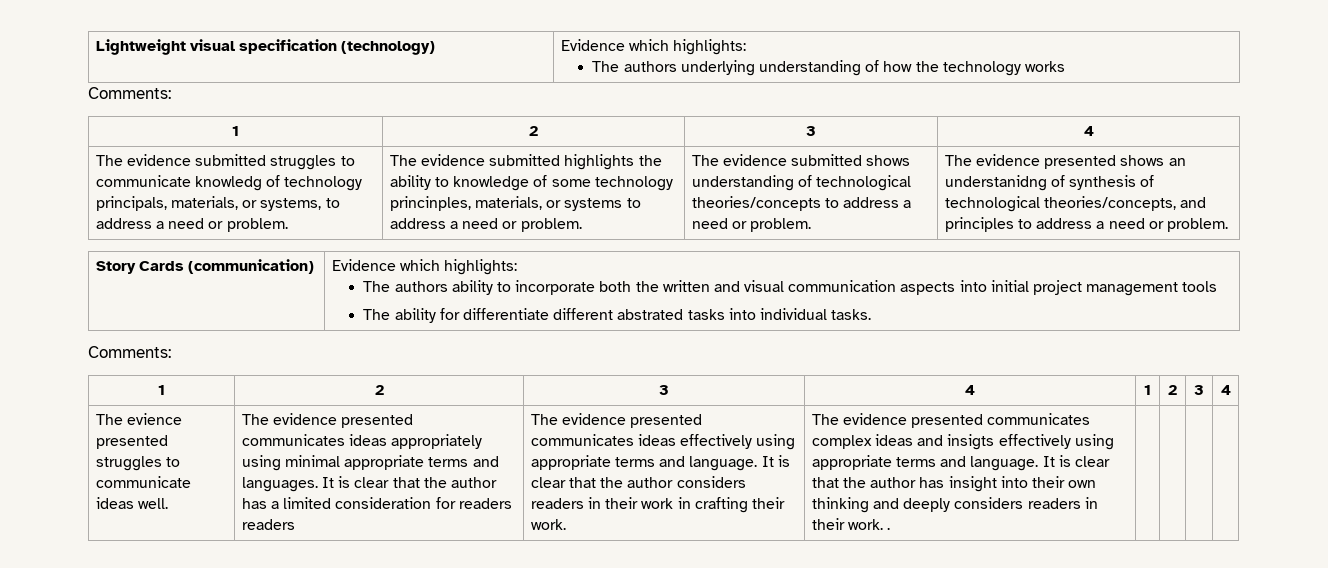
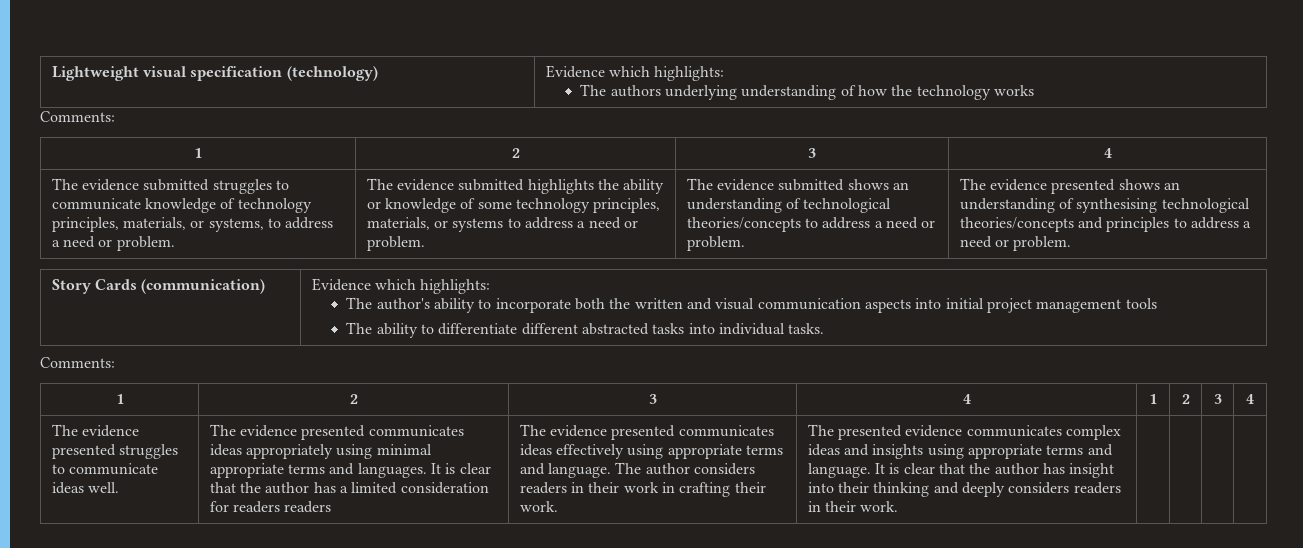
- The evidence submitted struggles to communicate knowledg of technology principals, materials, or systems, to address a need or problem.
+ The evidence submitted struggles to communicate knowledge of technology principles, materials, or systems, to address a need or problem.
- The evidence submitted highlights the ability to knowledge of some technology princinples, materials, or systems to address a need or problem.
+ The evidence submitted highlights the ability or knowledge of some technology principles, materials, or systems to address a need or problem.
- The evidence submitted shows understanding of technological theories/concepts to address a need or problem.
+ The evidence submitted shows an understanding of technological theories/concepts to address a need or problem.
- The evidence presented shows an understanidng of synthesis of technological theories/concepts, and principles to address a need or problem.
+ The evidence presented shows an understanding of synthesising technological theories/concepts and principles to address a need or problem.
  Story Cards (communication) | Evidence which highlights:
- The authors ability to incorporate both the written and visual communication aspects into initial project management tools
- The ability for differentiate different abstrated tasks into individual tasks.
+ The author's ability to incorporate both the written and visual communication aspects into initial project management tools
+ The ability to differentiate different abstracted tasks into individual tasks.
- The evience presented struggles to communicate ideas well.
+ The evidence presented struggles to communicate ideas well.
- It is clear that the author considers readers in their work in crafting their work.
+ The author considers readers in their work in crafting their work.
- The evidence presented communicates complex ideas and insigts effectively using appropriate terms and language.
+ The presented evidence communicates complex ideas and insights using appropriate terms and language.
- It is clear that the author has insight into their own thinking and deeply considers readers in their work. .
+ It is clear that the author has insight into their thinking and deeply considers readers in their work.

